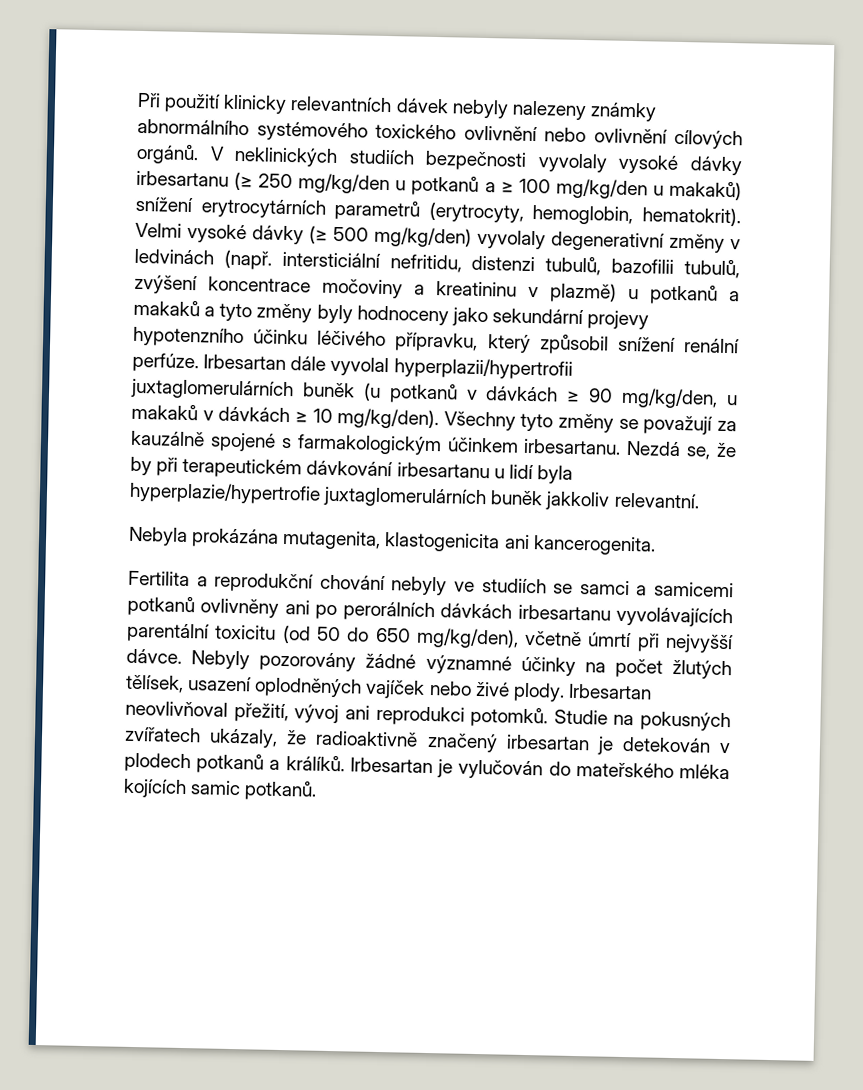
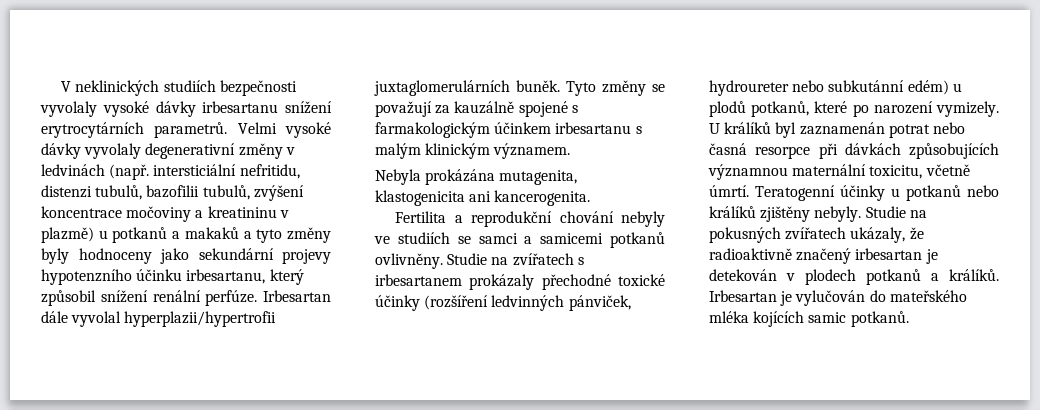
- Při použití klinicky relevantních dávek nebyly nalezeny známky abnormálního systémového toxického ovlivnění nebo ovlivnění cílových orgánů. V neklinických studiích bezpečnosti vyvolaly vysoké dávky irbesartanu (≥ 250 mg/kg/den u potkanů a ≥ 100 mg/kg/den u makaků) snížení erytrocytárních parametrů (erytrocyty, hemoglobin, hematokrit). Velmi vysoké dávky (≥ 500 mg/kg/den) vyvolaly degenerativní změny v ledvinách (např. intersticiální nefritidu, distenzi tubulů, bazofilii tubulů, zvýšení koncentrace močoviny a kreatininu v plazmě) u potkanů a makaků a tyto změny byly hodnoceny jako sekundární projevy hypotenzního účinku léčivého přípravku, který způsobil snížení renální perfúze.
+ V neklinických studiích bezpečnosti vyvolaly vysoké dávky irbesartanu snížení erytrocytárních parametrů. Velmi vysoké dávky vyvolaly degenerativní změny v ledvinách (např. intersticiální nefritidu, distenzi tubulů, bazofilii tubulů, zvýšení koncentrace močoviny a kreatininu v plazmě) u potkanů a makaků a tyto změny byly hodnoceny jako sekundární projevy hypotenzního účinku irbesartanu, který způsobil snížení renální perfúze.
- Irbesartan dále vyvolal hyperplazii/hypertrofii juxtaglomerulárních buněk (u potkanů v dávkách ≥ 90 mg/kg/den, u makaků v dávkách ≥ 10 mg/kg/den). Všechny tyto změny se považují za kauzálně spojené s farmakologickým účinkem irbesartanu. Nezdá se, že by při terapeutickém dávkování irbesartanu u lidí byla hyperplazie/hypertrofie juxtaglomerulárních buněk jakkoliv relevantní.
+ Irbesartan dále vyvolal hyperplazii/hypertrofii juxtaglomerulárních buněk. Tyto změny se považují za kauzálně spojené s farmakologickým účinkem irbesartanu s malým klinickým významem.
- Fertilita a reprodukční chování nebyly ve studiích se samci a samicemi potkanů ovlivněny ani po perorálních dávkách irbesartanu vyvolávajících parentální toxicitu (od 50 do 650 mg/kg/den), včetně úmrtí při nejvyšší dávce. Nebyly pozorovány žádné významné účinky na počet žlutých tělísek, usazení oplodněných vajíček nebo živé plody. Irbesartan neovlivňoval přežití, vývoj ani reprodukci potomků.
+ Fertilita a reprodukční chování nebyly ve studiích se samci a samicemi potkanů ovlivněny. Studie na zvířatech s irbesartanem prokázaly přechodné toxické účinky (rozšíření ledvinných pánviček, hydroureter nebo subkutánní edém) u plodů potkanů, které po narození vymizely. U králíků byl zaznamenán potrat nebo časná resorpce při dávkách způsobujících významnou maternální toxicitu, včetně úmrtí. Teratogenní účinky u potkanů nebo králíků zjištěny nebyly.

